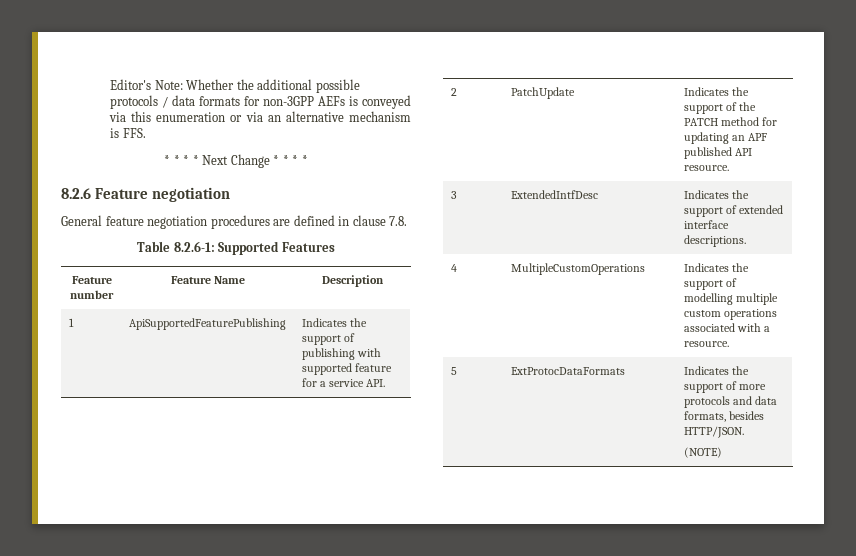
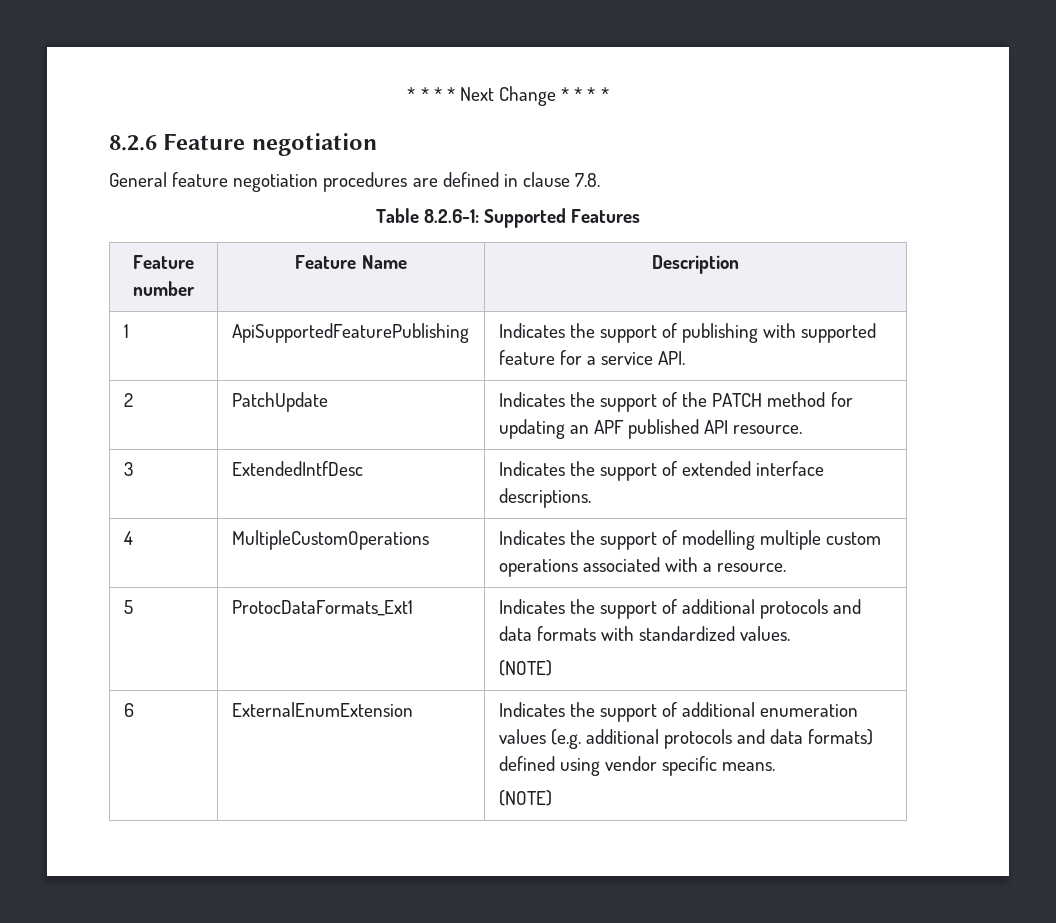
- Editor's Note: Whether the additional possible protocols / data formats for non-3GPP AEFs is conveyed via this enumeration or via an alternative mechanism is FFS.
- 5 | ExtProtocDataFormats | Indicates the support of more protocols and data formats, besides HTTP/JSON.
+ 5 | ProtocDataFormats_Ext1 | Indicates the support of additional protocols and data formats with standardized values.
+ (NOTE)
+ 6 | ExternalEnumExtension | Indicates the support of additional enumeration values (e.g. additional protocols and data formats) defined using vendor specific means.

